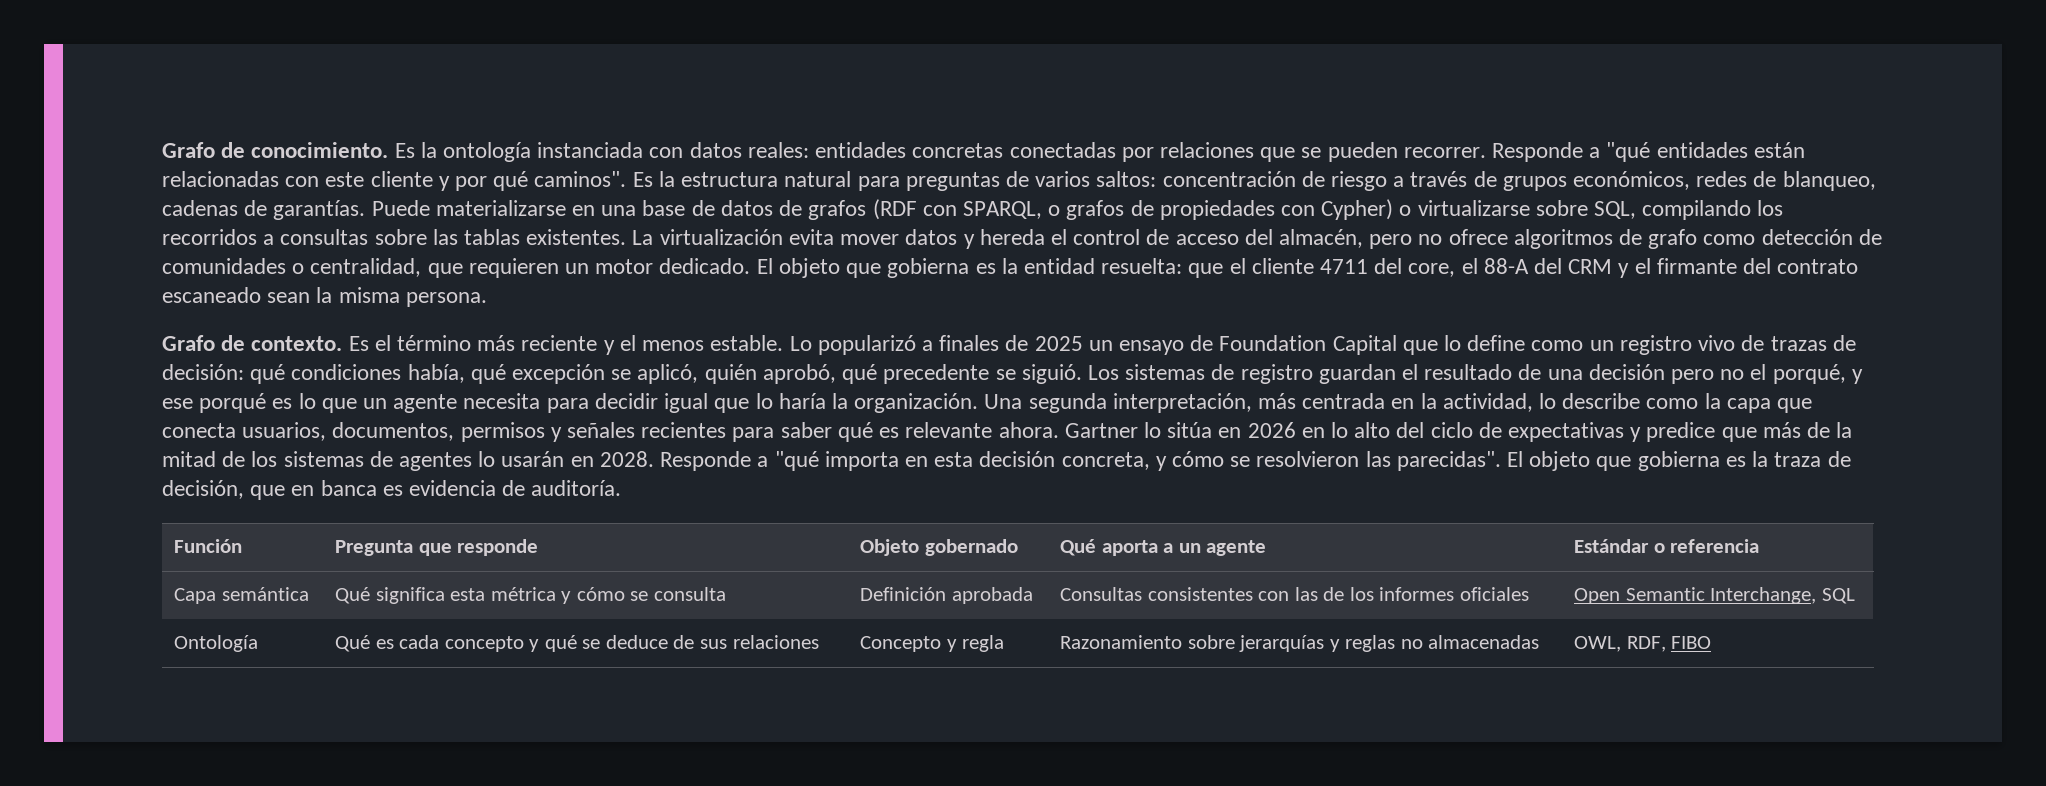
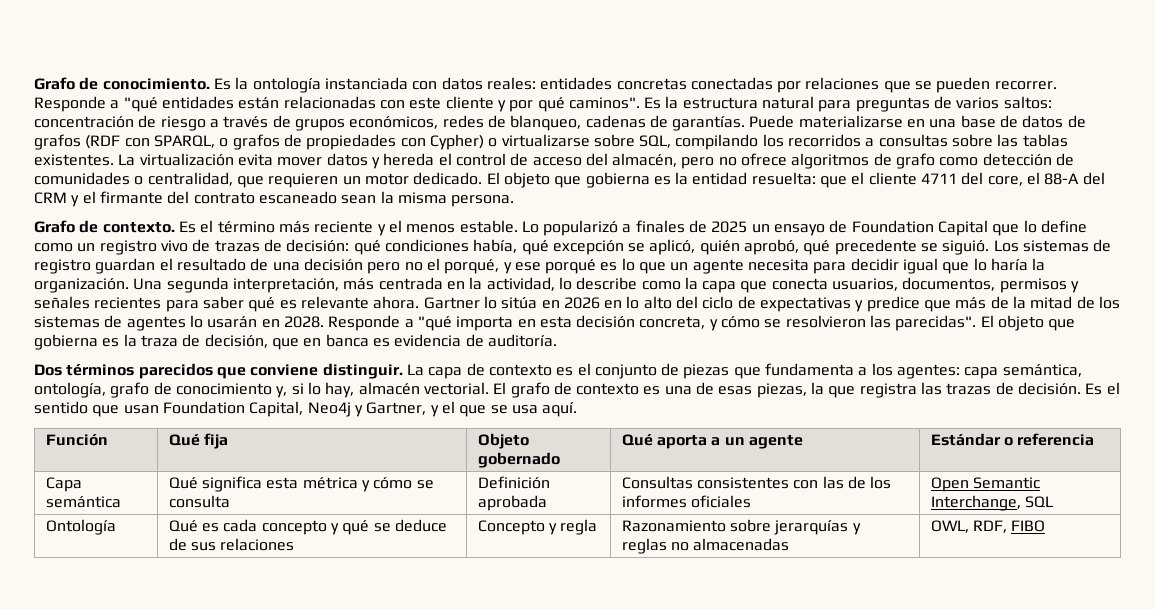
- Función | Pregunta que responde | Objeto gobernado | Qué aporta a un agente | Estándar o referencia
+ Dos términos parecidos que conviene distinguir. La capa de contexto es el conjunto de piezas que fundamenta a los agentes: capa semántica, ontología, grafo de conocimiento y, si lo hay, almacén vectorial. El grafo de contexto es una de esas piezas, la que registra las trazas de decisión. Es el sentido que usan Foundation Capital, Neo4j y Gartner, y el que se usa aquí.
+ Función | Qué fija | Objeto gobernado | Qué aporta a un agente | Estándar o referencia

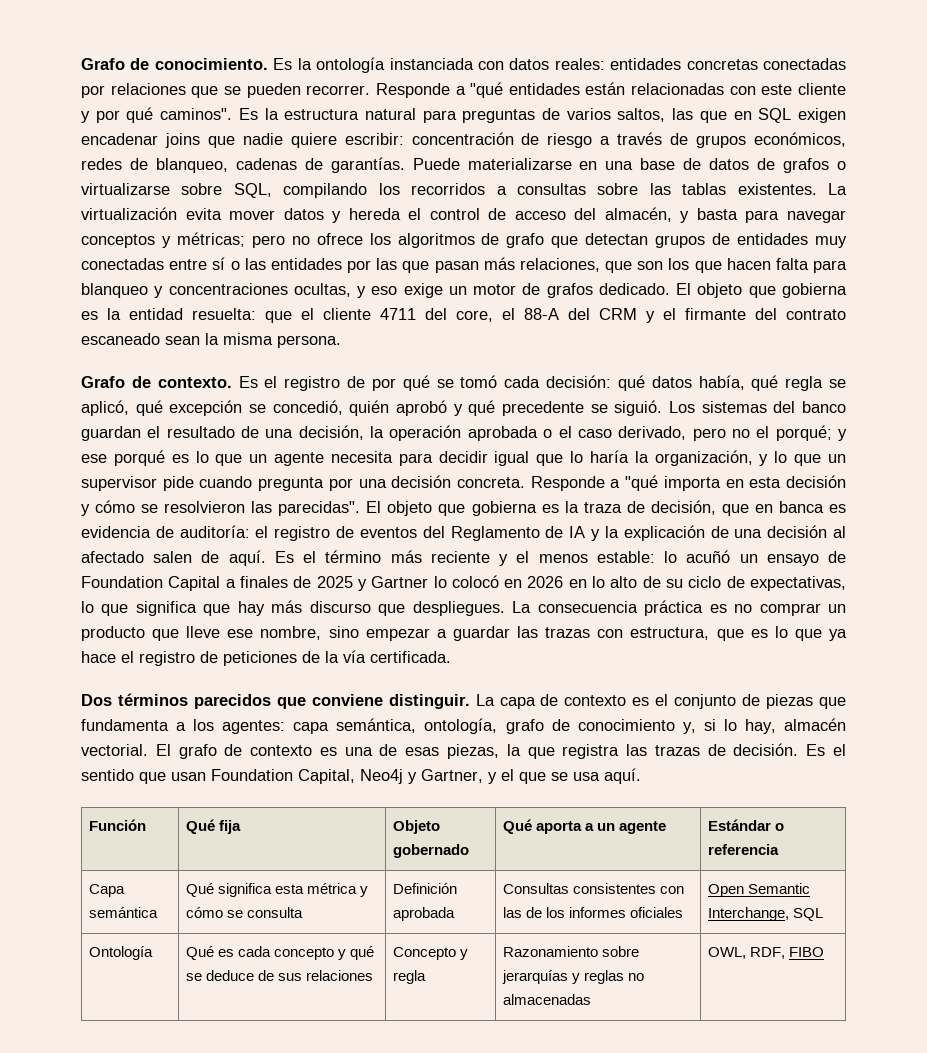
- Es la estructura natural para preguntas de varios saltos: concentración de riesgo a través de grupos económicos, redes de blanqueo, cadenas de garantías.
+ Es la estructura natural para preguntas de varios saltos, las que en SQL exigen encadenar joins que nadie quiere escribir: concentración de riesgo a través de grupos económicos, redes de blanqueo, cadenas de garantías.
- Puede materializarse en una base de datos de grafos (RDF con SPARQL, o grafos de propiedades con Cypher) o virtualizarse sobre SQL, compilando los recorridos a consultas sobre las tablas existentes.
+ Puede materializarse en una base de datos de grafos o virtualizarse sobre SQL, compilando los recorridos a consultas sobre las tablas existentes.
- La virtualización evita mover datos y hereda el control de acceso del almacén, pero no ofrece algoritmos de grafo como detección de comunidades o centralidad, que requieren un motor dedicado.
+ La virtualización evita mover datos y hereda el control de acceso del almacén, y basta para navegar conceptos y métricas; pero no ofrece los algoritmos de grafo que detectan grupos de entidades muy conectadas entre sí o las entidades por las que pasan más relaciones, que son los que hacen falta para blanqueo y concentraciones ocultas, y eso exige un motor de grafos dedicado.
- Es el término más reciente y el menos estable. Lo popularizó a finales de 2025 un ensayo de Foundation Capital que lo define como un registro vivo de trazas de decisión: qué condiciones había, qué excepción se aplicó, quién aprobó, qué precedente se siguió.
+ Es el registro de por qué se tomó cada decisión: qué datos había, qué regla se aplicó, qué excepción se concedió, quién aprobó y qué precedente se siguió.
- Los sistemas de registro guardan el resultado de una decisión pero no el porqué, y ese porqué es lo que un agente necesita para decidir igual que lo haría la organización. Una segunda interpretación, más centrada en la actividad, lo describe como la capa que conecta usuarios, documentos, permisos y señales recientes para saber qué es relevante ahora. Gartner lo sitúa en 2026 en lo alto del ciclo de expectativas y predice que más de la mitad de los sistemas de agentes lo usarán en 2028.
+ Los sistemas del banco guardan el resultado de una decisión, la operación aprobada o el caso derivado, pero no el porqué; y ese porqué es lo que un agente necesita para decidir igual que lo haría la organización, y lo que un supervisor pide cuando pregunta por una decisión concreta.
- Responde a "qué importa en esta decisión concreta, y cómo se resolvieron las parecidas".
+ Responde a "qué importa en esta decisión y cómo se resolvieron las parecidas".
- El objeto que gobierna es la traza de decisión, que en banca es evidencia de auditoría.
+ El objeto que gobierna es la traza de decisión, que en banca es evidencia de auditoría: el registro de eventos del Reglamento de IA y la explicación de una decisión al afectado salen de aquí. Es el término más reciente y el menos estable: lo acuñó un ensayo de Foundation Capital a finales de 2025 y Gartner lo colocó en 2026 en lo alto de su ciclo de expectativas, lo que significa que hay más discurso que despliegues. La consecuencia práctica es no comprar un producto que lleve ese nombre, sino empezar a guardar las trazas con estructura, que es lo que ya hace el registro de peticiones de la vía certificada.

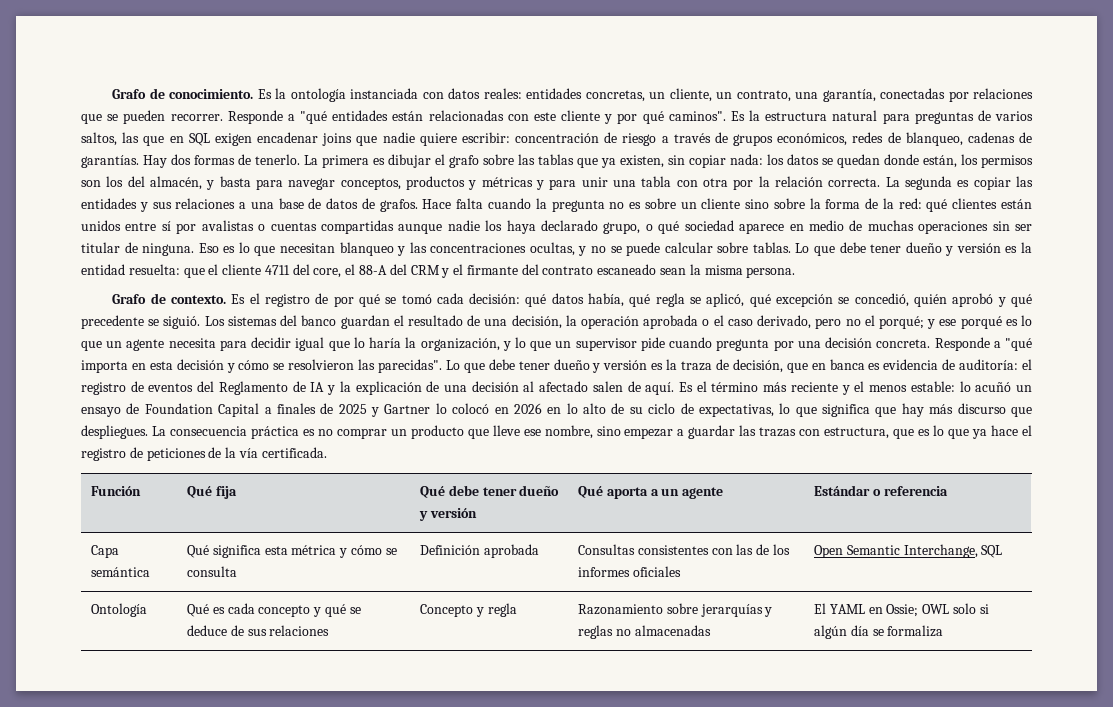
- Es la ontología instanciada con datos reales: entidades concretas conectadas por relaciones que se pueden recorrer.
+ Es la ontología instanciada con datos reales: entidades concretas, un cliente, un contrato, una garantía, conectadas por relaciones que se pueden recorrer.
- Puede materializarse en una base de datos de grafos o virtualizarse sobre SQL, compilando los recorridos a consultas sobre las tablas existentes. La virtualización evita mover datos y hereda el control de acceso del almacén, y basta para navegar conceptos y métricas; pero no ofrece los algoritmos de grafo que detectan grupos de entidades muy conectadas entre sí o las entidades por las que pasan más relaciones, que son los que hacen falta para blanqueo y concentraciones ocultas, y eso exige un motor de grafos dedicado. El objeto que gobierna es la entidad resuelta: que el cliente 4711 del core, el 88-A del CRM y el firmante del contrato escaneado sean la misma persona.
+ Hay dos formas de tenerlo. La primera es dibujar el grafo sobre las tablas que ya existen, sin copiar nada: los datos se quedan donde están, los permisos son los del almacén, y basta para navegar conceptos, productos y métricas y para unir una tabla con otra por la relación correcta. La segunda es copiar las entidades y sus relaciones a una base de datos de grafos. Hace falta cuando la pregunta no es sobre un cliente sino sobre la forma de la red: qué clientes están unidos entre sí por avalistas o cuentas compartidas aunque nadie los haya declarado grupo, o qué sociedad aparece en medio de muchas operaciones sin ser titular de ninguna. Eso es lo que necesitan blanqueo y las concentraciones ocultas, y no se puede calcular sobre tablas. Lo que debe tener dueño y versión es la entidad resuelta: que el cliente 4711 del core, el 88-A del CRM y el firmante del contrato escaneado sean la misma persona.
- El objeto que gobierna es la traza de decisión, que en banca es evidencia de auditoría: el registro de eventos del Reglamento de IA y la explicación de una decisión al afectado salen de aquí.
+ Lo que debe tener dueño y versión es la traza de decisión, que en banca es evidencia de auditoría: el registro de eventos del Reglamento de IA y la explicación de una decisión al afectado salen de aquí.
- Dos términos parecidos que conviene distinguir. La capa de contexto es el conjunto de piezas que fundamenta a los agentes: capa semántica, ontología, grafo de conocimiento y, si lo hay, almacén vectorial. El grafo de contexto es una de esas piezas, la que registra las trazas de decisión. Es el sentido que usan Foundation Capital, Neo4j y Gartner, y el que se usa aquí.
- Función | Qué fija | Objeto gobernado | Qué aporta a un agente | Estándar o referencia
+ Función | Qué fija | Qué debe tener dueño y versión | Qué aporta a un agente | Estándar o referencia
- Ontología | Qué es cada concepto y qué se deduce de sus relaciones | Concepto y regla | Razonamiento sobre jerarquías y reglas no almacenadas | OWL, RDF, FIBO
+ Ontología | Qué es cada concepto y qué se deduce de sus relaciones | Concepto y regla | Razonamiento sobre jerarquías y reglas no almacenadas | El YAML en Ossie; OWL solo si algún día se formaliza

